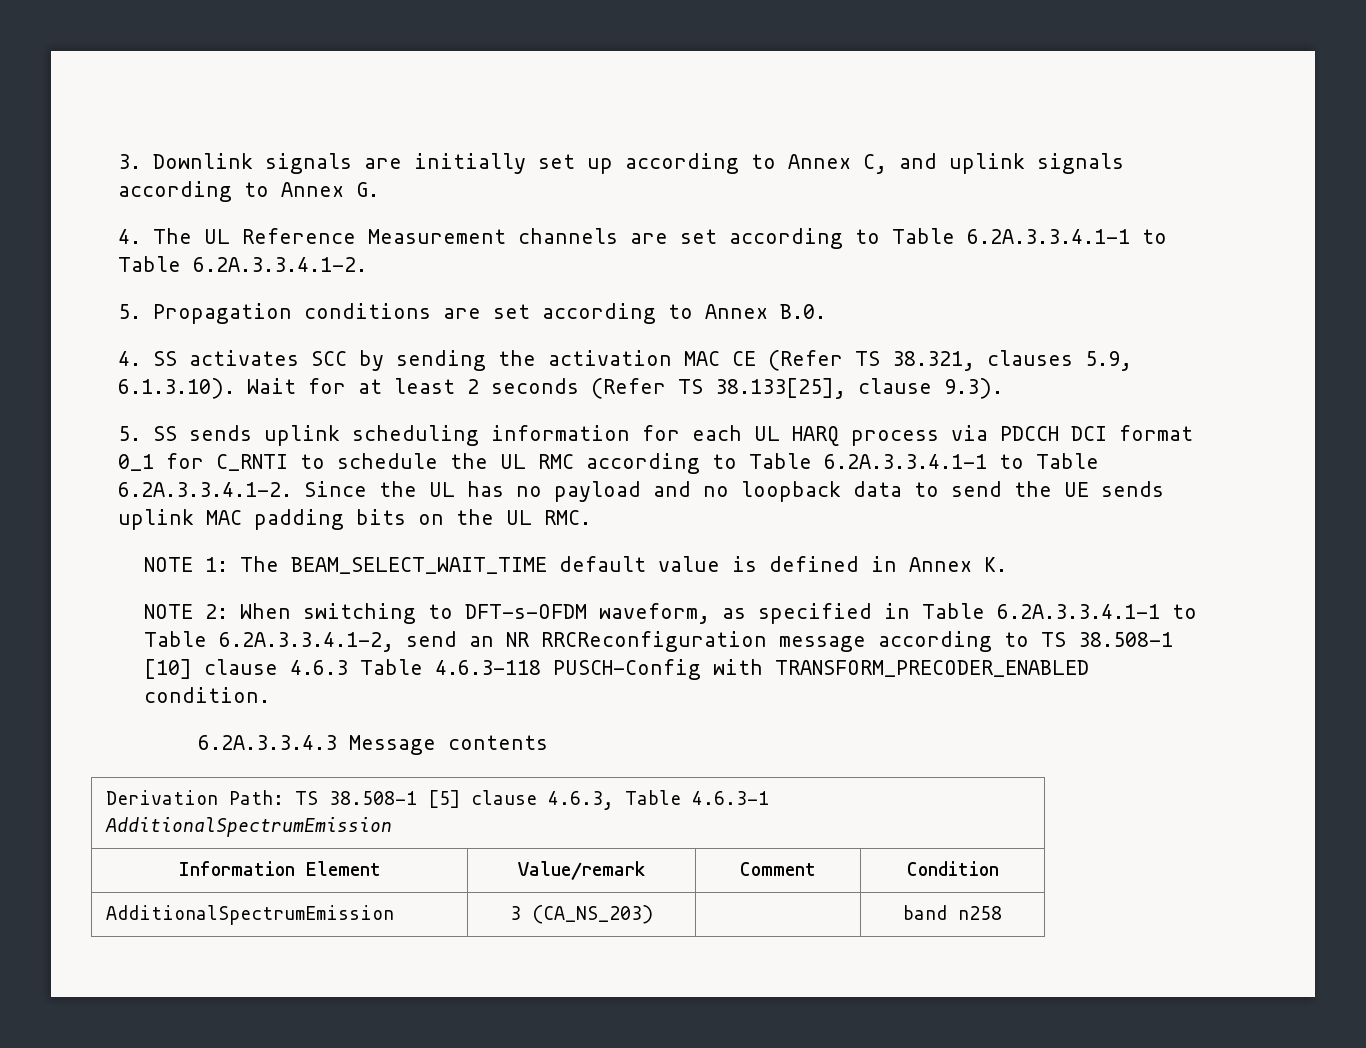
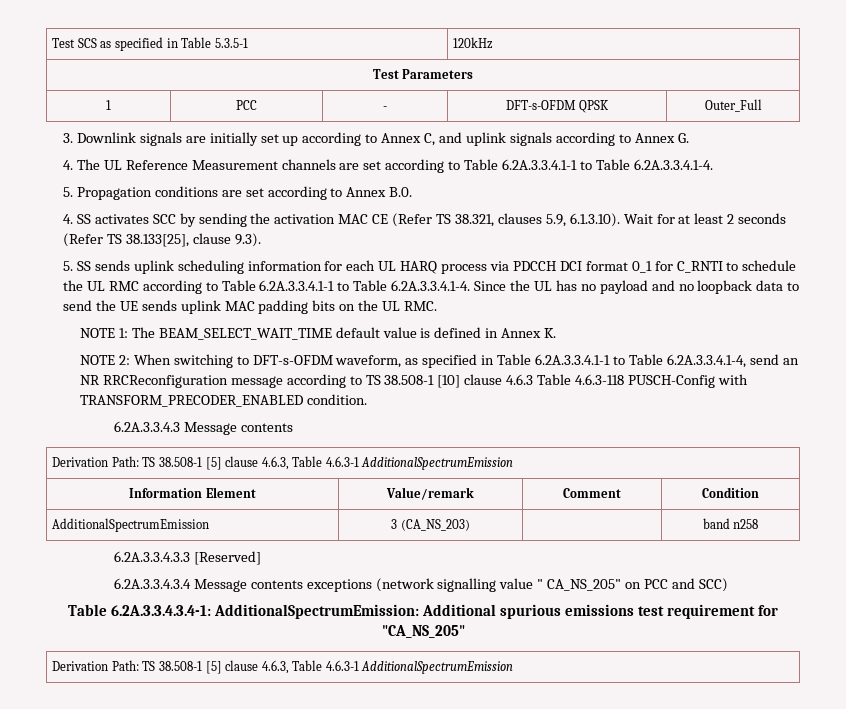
+ Test SCS as specified in Table 5.3.5-1 | 120kHz
+ Test Parameters
+ 1 | PCC | - | DFT-s-OFDM QPSK | Outer_Full
- 4. The UL Reference Measurement channels are set according to Table 6.2A.3.3.4.1-1 to Table 6.2A.3.3.4.1-2.
+ 4. The UL Reference Measurement channels are set according to Table 6.2A.3.3.4.1-1 to Table 6.2A.3.3.4.1-4.
- 5. SS sends uplink scheduling information for each UL HARQ process via PDCCH DCI format 0_1 for C_RNTI to schedule the UL RMC according to Table 6.2A.3.3.4.1-1 to Table 6.2A.3.3.4.1-2. Since the UL has no payload and no loopback data to send the UE sends uplink MAC padding bits on the UL RMC.
+ 5. SS sends uplink scheduling information for each UL HARQ process via PDCCH DCI format 0_1 for C_RNTI to schedule the UL RMC according to Table 6.2A.3.3.4.1-1 to Table 6.2A.3.3.4.1-4. Since the UL has no payload and no loopback data to send the UE sends uplink MAC padding bits on the UL RMC.
- NOTE 2: When switching to DFT-s-OFDM waveform, as specified in Table 6.2A.3.3.4.1-1 to Table 6.2A.3.3.4.1-2, send an NR RRCReconfiguration message according to TS 38.508-1 [10] clause 4.6.3 Table 4.6.3-118 PUSCH-Config with TRANSFORM_PRECODER_ENABLED condition.
+ NOTE 2: When switching to DFT-s-OFDM waveform, as specified in Table 6.2A.3.3.4.1-1 to Table 6.2A.3.3.4.1-4, send an NR RRCReconfiguration message according to TS 38.508-1 [10] clause 4.6.3 Table 4.6.3-118 PUSCH-Config with TRANSFORM_PRECODER_ENABLED condition.
+ 6.2A.3.3.4.3.3 [Reserved]
+ 6.2A.3.3.4.3.4 Message contents exceptions (network signalling value " CA_NS_205" on PCC and SCC)
+ Table 6.2A.3.3.4.3.4-1: AdditionalSpectrumEmission: Additional spurious emissions test requirement for "CA_NS_205"
+ Derivation Path: TS 38.508-1 [5] clause 4.6.3, Table 4.6.3-1 AdditionalSpectrumEmission

